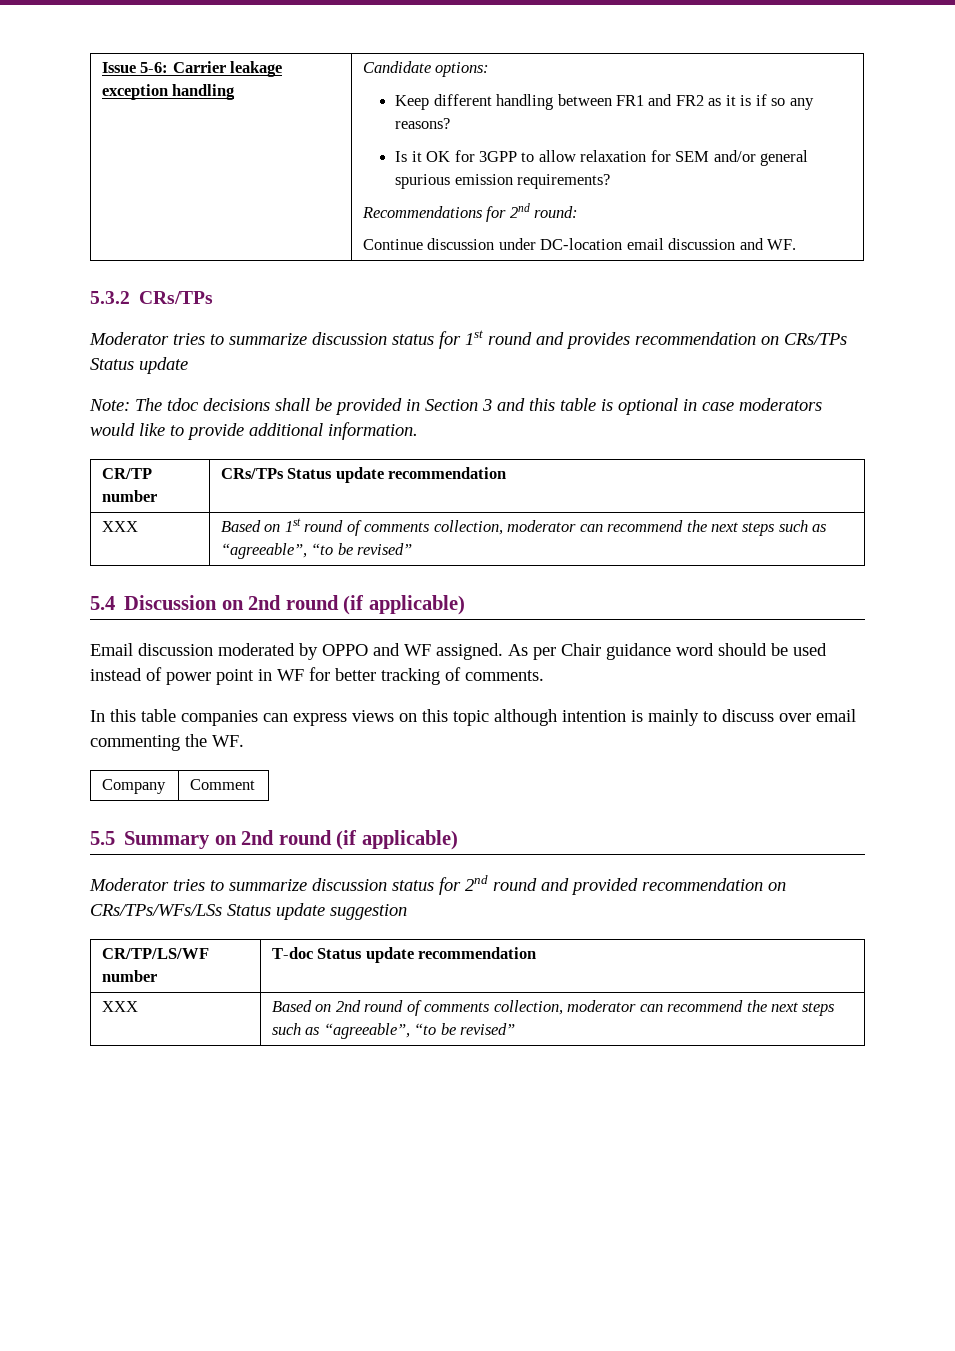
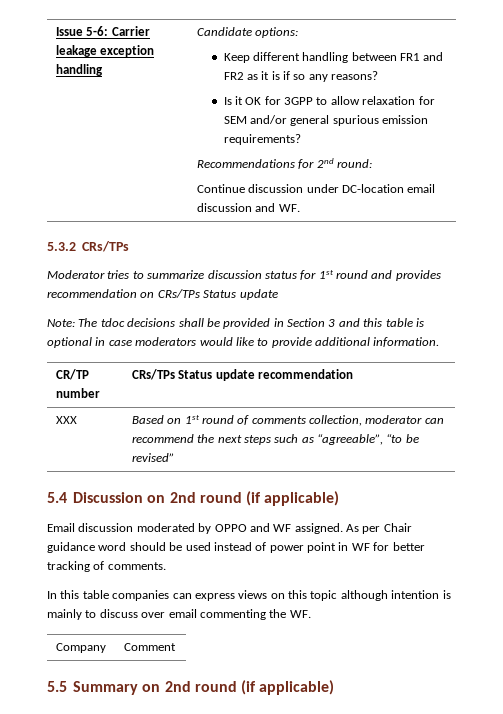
- Moderator tries to summarize discussion status for 2nd round and provided recommendation on CRs/TPs/WFs/LSs Status update suggestion
- CR/TP/LS/WF number | T-doc Status update recommendation
- XXX | Based on 2nd round of comments collection, moderator can recommend the next steps such as “agreeable”, “to be revised”

